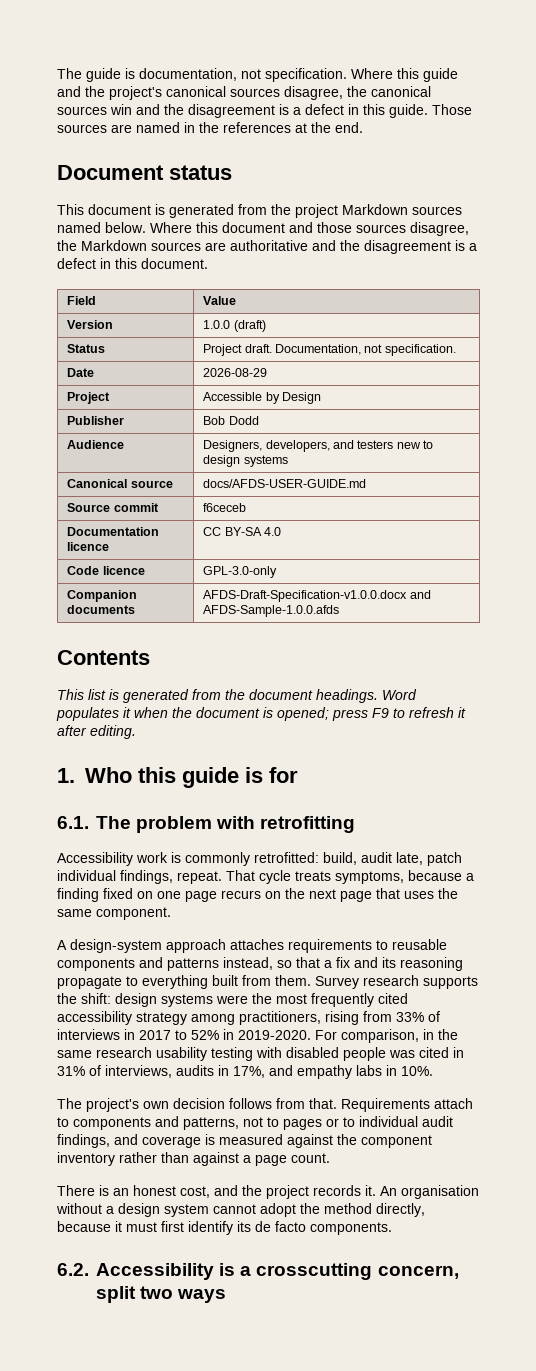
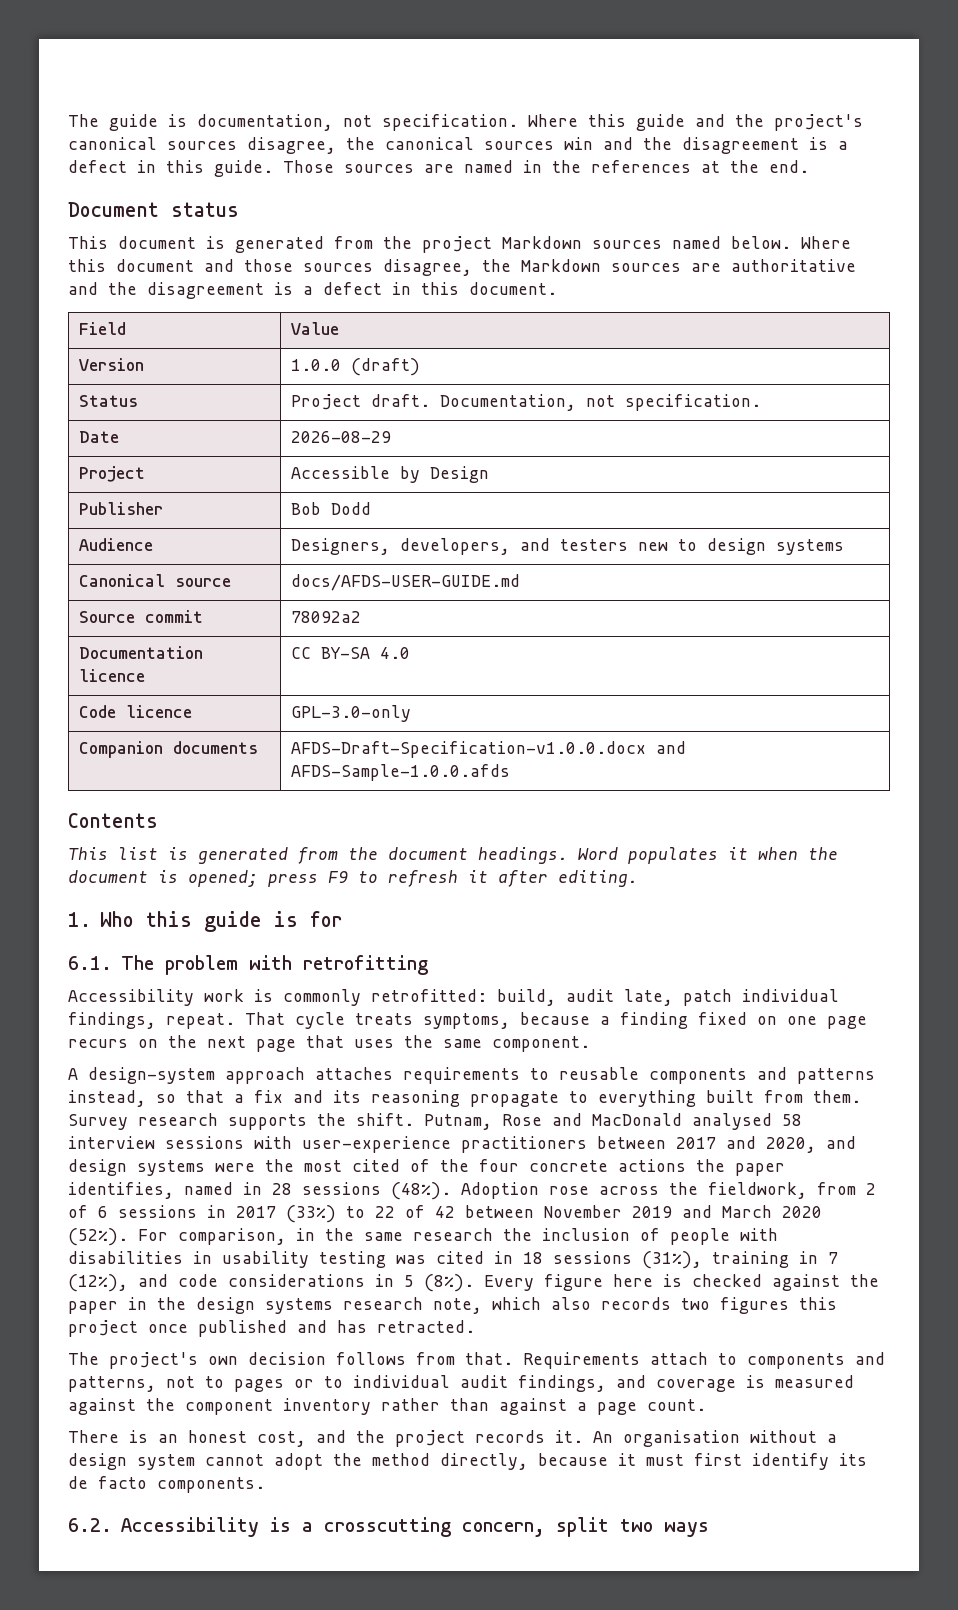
- Source commit | f6ceceb
+ Source commit | 78092a2
- Survey research supports the shift: design systems were the most frequently cited accessibility strategy among practitioners, rising from 33% of interviews in 2017 to 52% in 2019-2020.
+ Survey research supports the shift. Putnam, Rose and MacDonald analysed 58 interview sessions with user-experience practitioners between 2017 and 2020, and design systems were the most cited of the four concrete actions the paper identifies, named in 28 sessions (48%). Adoption rose across the fieldwork, from 2 of 6 sessions in 2017 (33%) to 22 of 42 between November 2019 and March 2020 (52%).
- For comparison, in the same research usability testing with disabled people was cited in 31% of interviews, audits in 17%, and empathy labs in 10%.
+ For comparison, in the same research the inclusion of people with disabilities in usability testing was cited in 18 sessions (31%), training in 7 (12%), and code considerations in 5 (8%). Every figure here is checked against the paper in the design systems research note, which also records two figures this project once published and has retracted.

